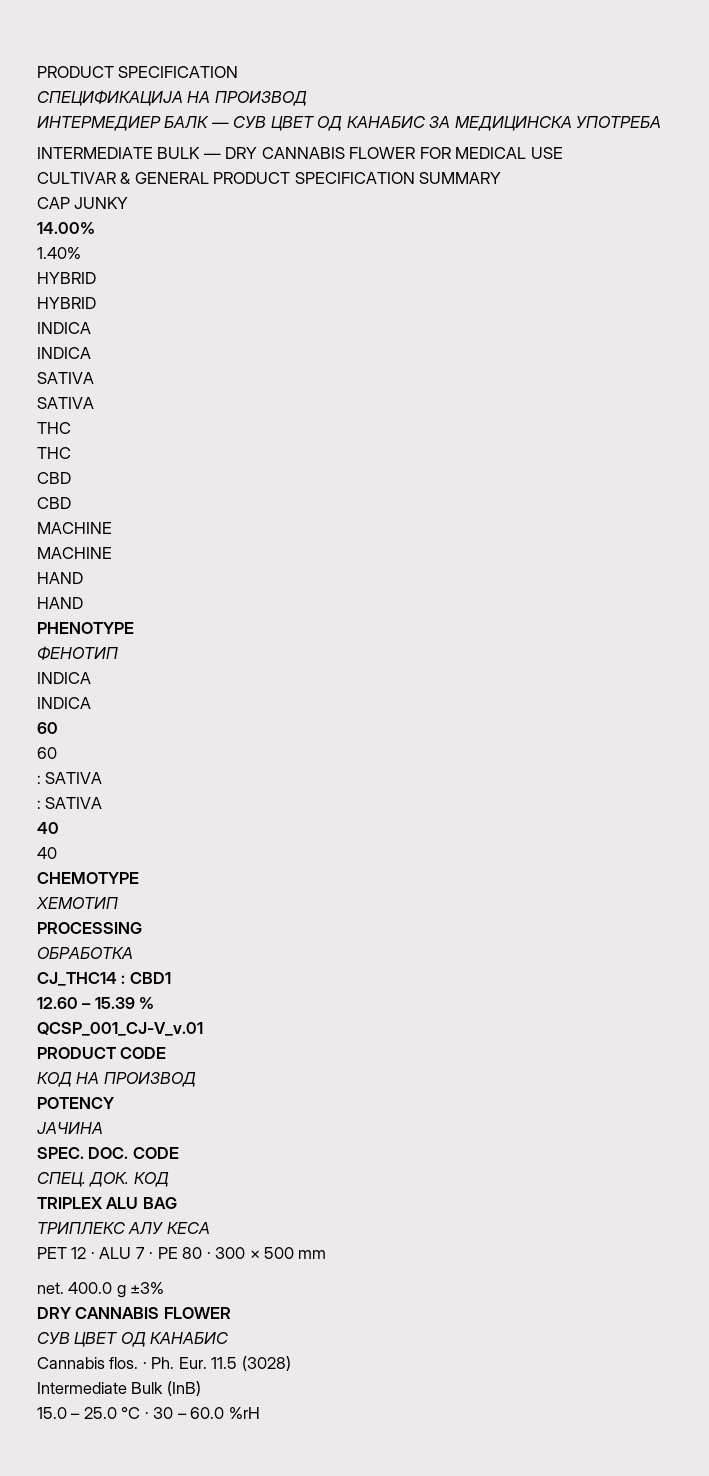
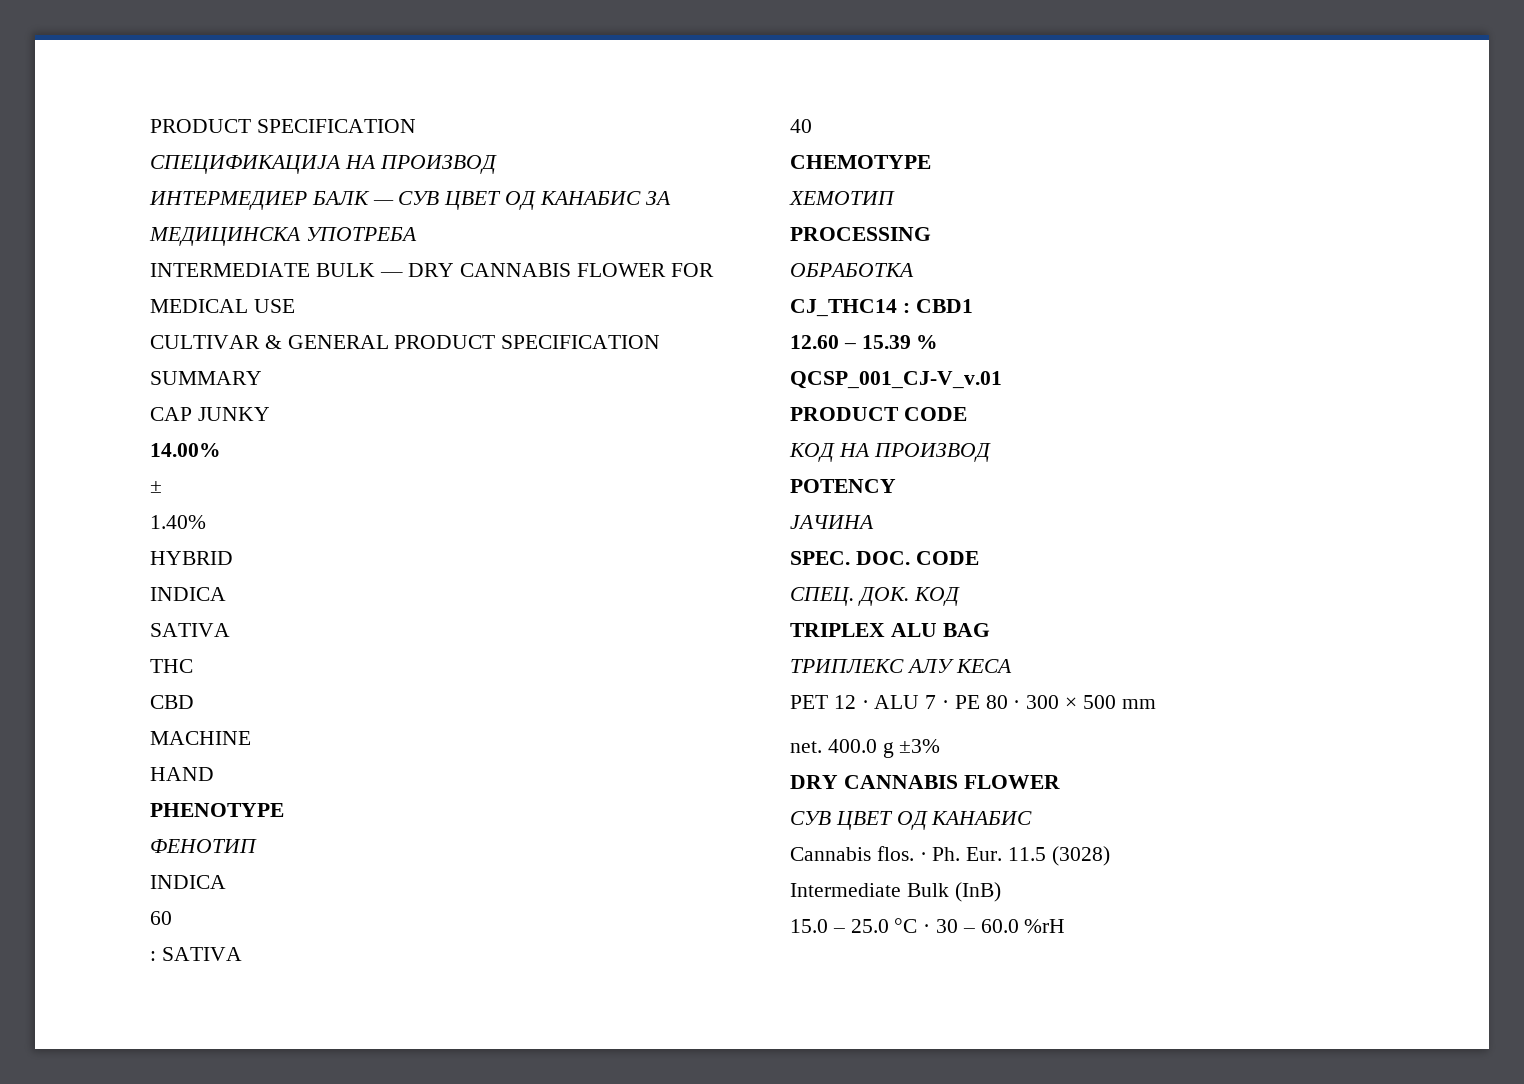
+ ±
  1.40%
  HYBRID
- HYBRID
- INDICA
  INDICA
  SATIVA
- SATIVA
- THC
  THC
  CBD
- CBD
  MACHINE
- MACHINE
- HAND
  ФЕНОТИП
  INDICA
- INDICA
- 60
  60
  : SATIVA
- : SATIVA
- 40

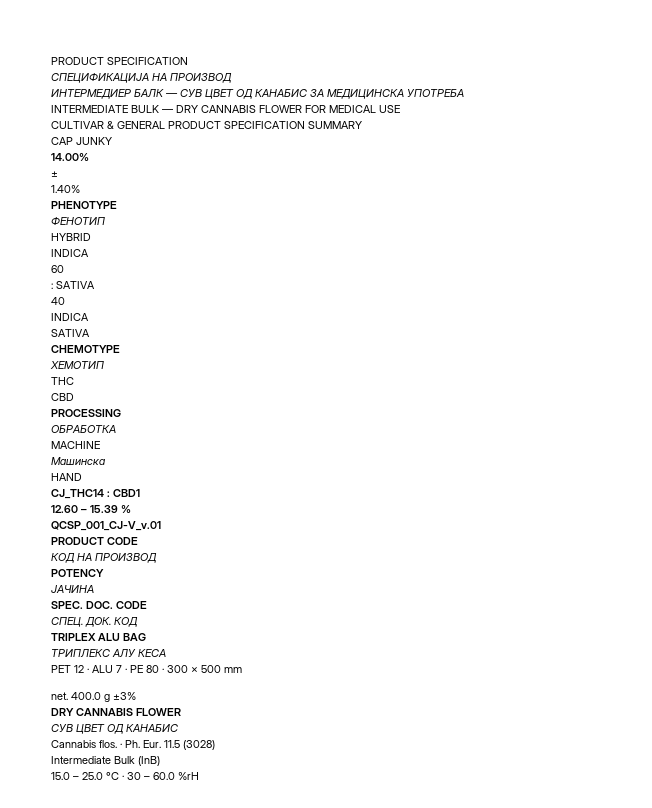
- HYBRID
- INDICA
- SATIVA
- THC
- CBD
- MACHINE
- HAND
+ HYBRID
  40
+ INDICA
+ SATIVA
+ THC
+ CBD
+ MACHINE
+ Машинска
+ HAND

